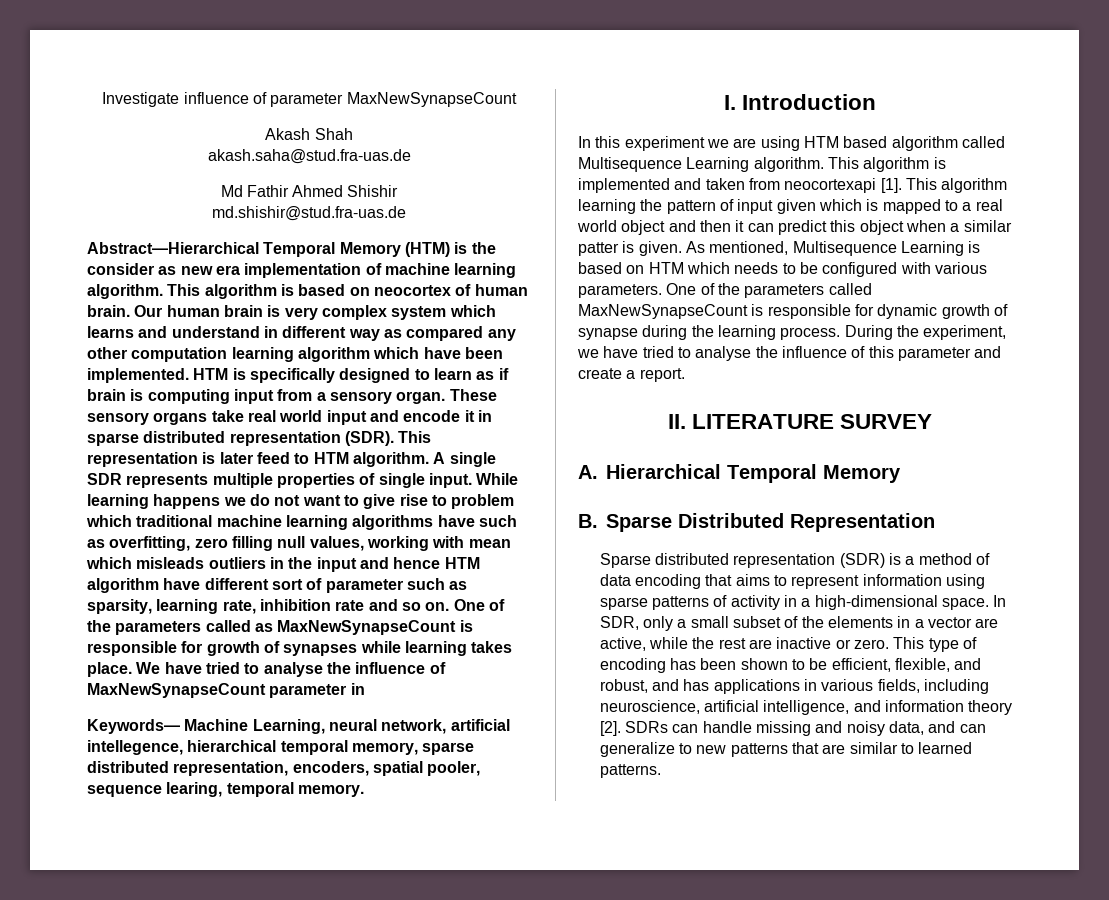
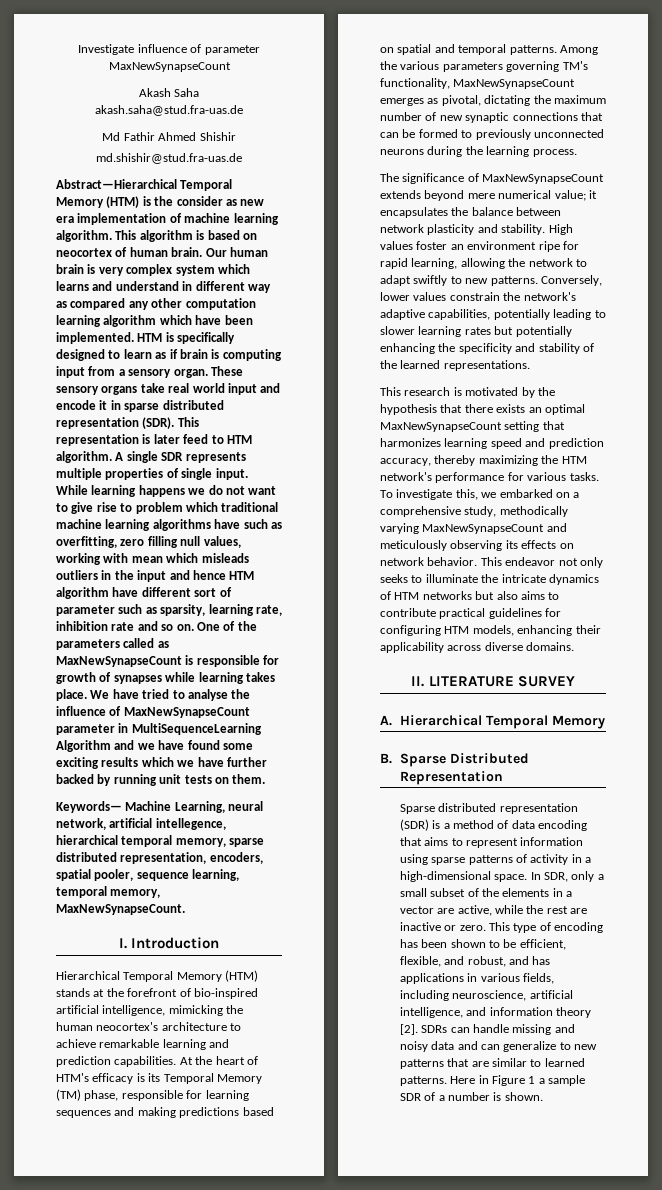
- Akash Shah
+ Akash Saha
- We have tried to analyse the influence of MaxNewSynapseCount parameter in
+ We have tried to analyse the influence of MaxNewSynapseCount parameter in MultiSequenceLearning Algorithm and we have found some exciting results which we have further backed by running unit tests on them.
- Keywords— Machine Learning, neural network, artificial intellegence, hierarchical temporal memory, sparse distributed representation, encoders, spatial pooler, sequence learing, temporal memory.
+ Keywords— Machine Learning, neural network, artificial intellegence, hierarchical temporal memory, sparse distributed representation, encoders, spatial pooler, sequence learning, temporal memory, MaxNewSynapseCount.
  I. Introduction
- In this experiment we are using HTM based algorithm called Multisequence Learning algorithm. This algorithm is implemented and taken from neocortexapi [1]. This algorithm learning the pattern of input given which is mapped to a real world object and then it can predict this object when a similar patter is given. As mentioned, Multisequence Learning is based on HTM which needs to be configured with various parameters. One of the parameters called MaxNewSynapseCount is responsible for dynamic growth of synapse during the learning process. During the experiment, we have tried to analyse the influence of this parameter and create a report.
+ Hierarchical Temporal Memory (HTM) stands at the forefront of bio-inspired artificial intelligence, mimicking the human neocortex's architecture to achieve remarkable learning and prediction capabilities. At the heart of HTM's efficacy is its Temporal Memory (TM) phase, responsible for learning sequences and making predictions based on spatial and temporal patterns. Among the various parameters governing TM's functionality, MaxNewSynapseCount emerges as pivotal, dictating the maximum number of new synaptic connections that can be formed to previously unconnected neurons during the learning process.
+ The significance of MaxNewSynapseCount extends beyond mere numerical value; it encapsulates the balance between network plasticity and stability. High values foster an environment ripe for rapid learning, allowing the network to adapt swiftly to new patterns. Conversely, lower values constrain the network's adaptive capabilities, potentially leading to slower learning rates but potentially enhancing the specificity and stability of the learned representations.
+ This research is motivated by the hypothesis that there exists an optimal MaxNewSynapseCount setting that harmonizes learning speed and prediction accuracy, thereby maximizing the HTM network's performance for various tasks. To investigate this, we embarked on a comprehensive study, methodically varying MaxNewSynapseCount and meticulously observing its effects on network behavior. This endeavor not only seeks to illuminate the intricate dynamics of HTM networks but also aims to contribute practical guidelines for configuring HTM models, enhancing their applicability across diverse domains.
- SDRs can handle missing and noisy data, and can generalize to new patterns that are similar to learned patterns.
+ SDRs can handle missing and noisy data and can generalize to new patterns that are similar to learned patterns.
+ Here in Figure 1 a sample SDR of a number is shown.

